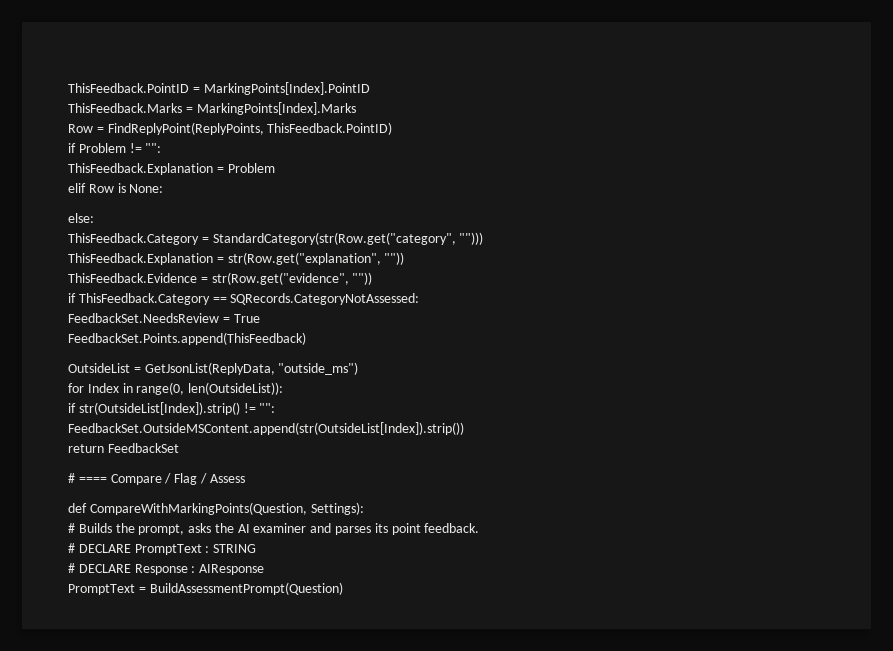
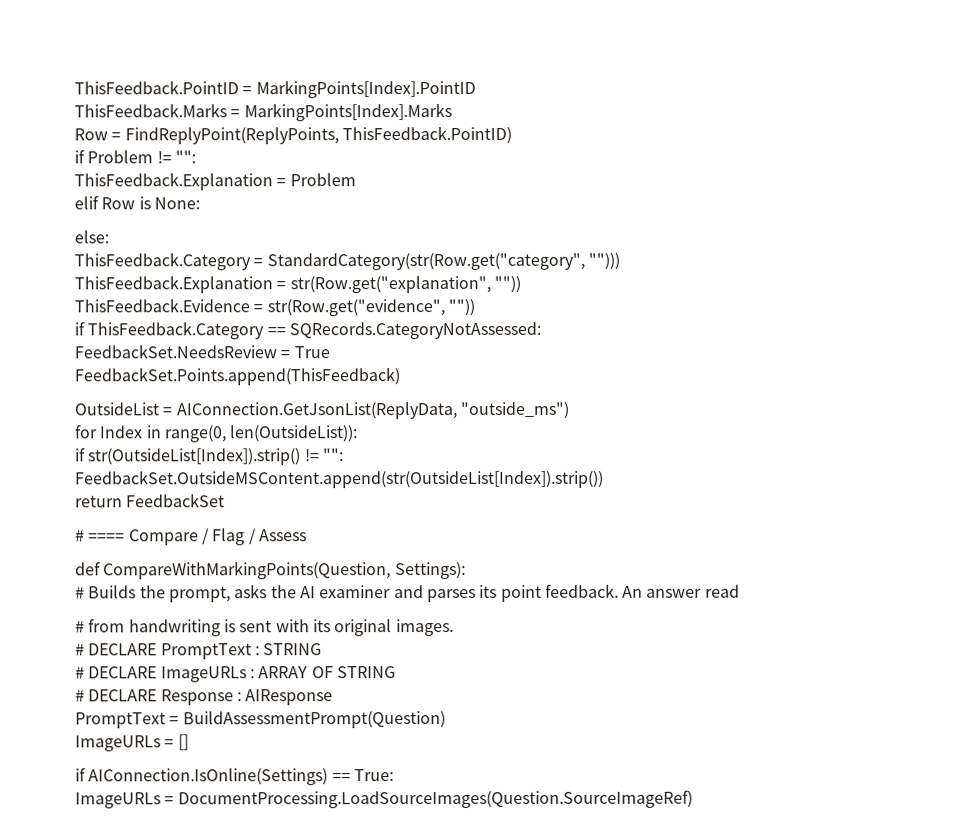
- OutsideList = GetJsonList(ReplyData, "outside_ms")
+ OutsideList = AIConnection.GetJsonList(ReplyData, "outside_ms")
+ An answer read
+ # from handwriting is sent with its original images.
+ # DECLARE ImageURLs : ARRAY OF STRING
+ ImageURLs = []
+ if AIConnection.IsOnline(Settings) == True:
+ ImageURLs = DocumentProcessing.LoadSourceImages(Question.SourceImageRef)

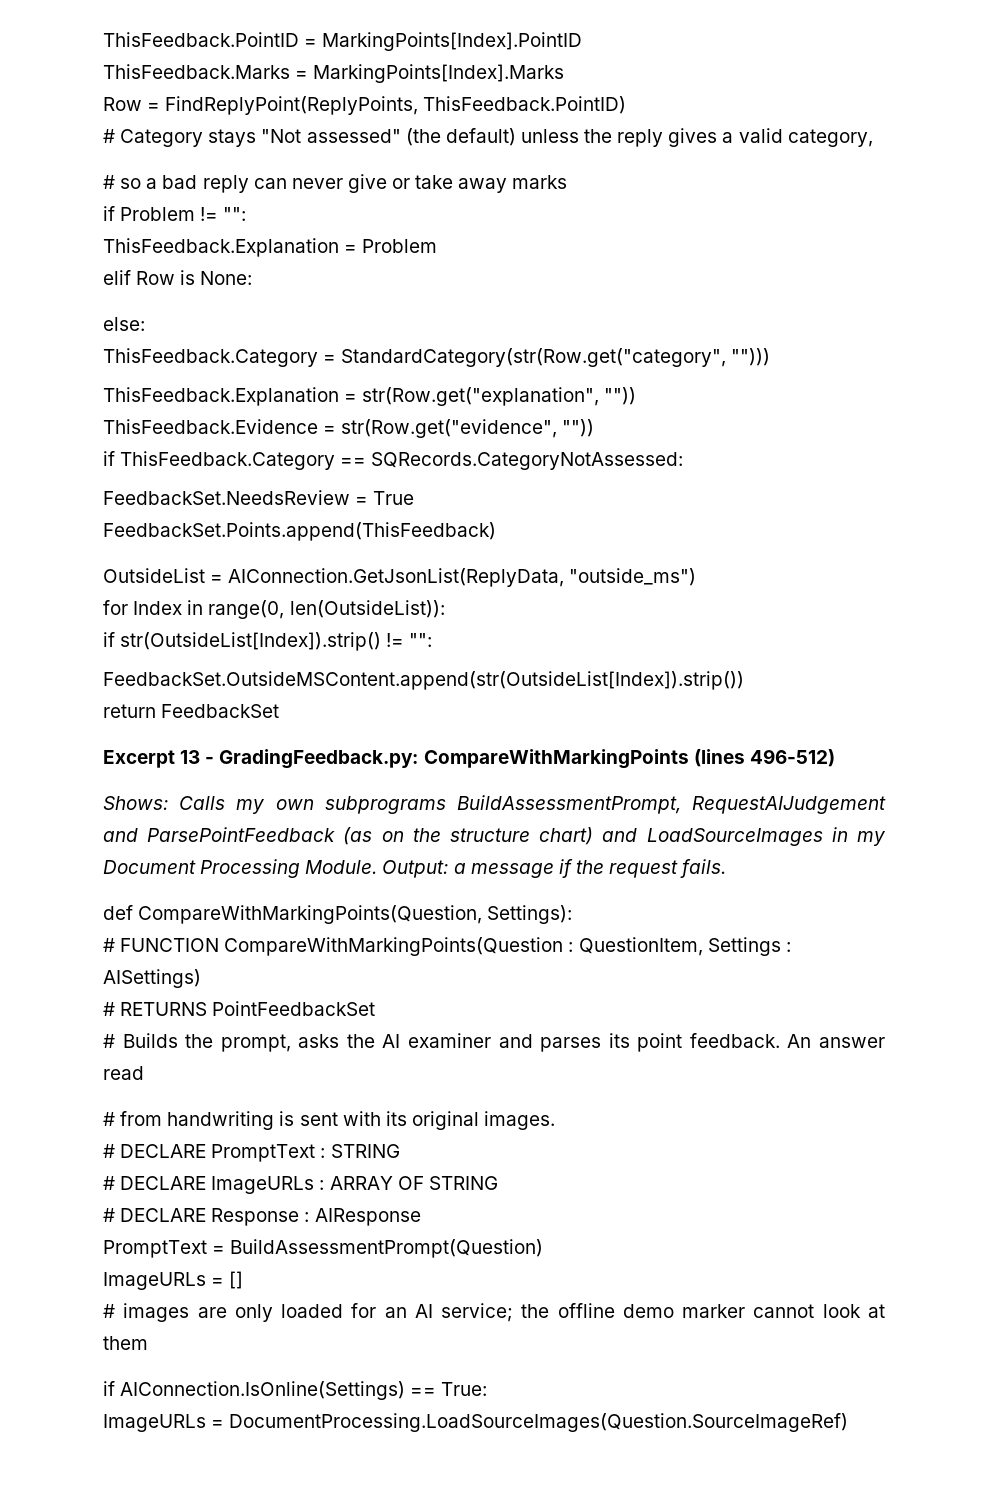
+ # Category stays "Not assessed" (the default) unless the reply gives a valid category,
+ # so a bad reply can never give or take away marks
- # ==== Compare / Flag / Assess
+ Excerpt 13 - GradingFeedback.py: CompareWithMarkingPoints (lines 496-512)
+ Shows: Calls my own subprograms BuildAssessmentPrompt, RequestAIJudgement and ParsePointFeedback (as on the structure chart) and LoadSourceImages in my Document Processing Module. Output: a message if the request fails.
  def CompareWithMarkingPoints(Question, Settings):
+ # FUNCTION CompareWithMarkingPoints(Question : QuestionItem, Settings : AISettings)
+ # RETURNS PointFeedbackSet
+ # images are only loaded for an AI service; the offline demo marker cannot look at them

